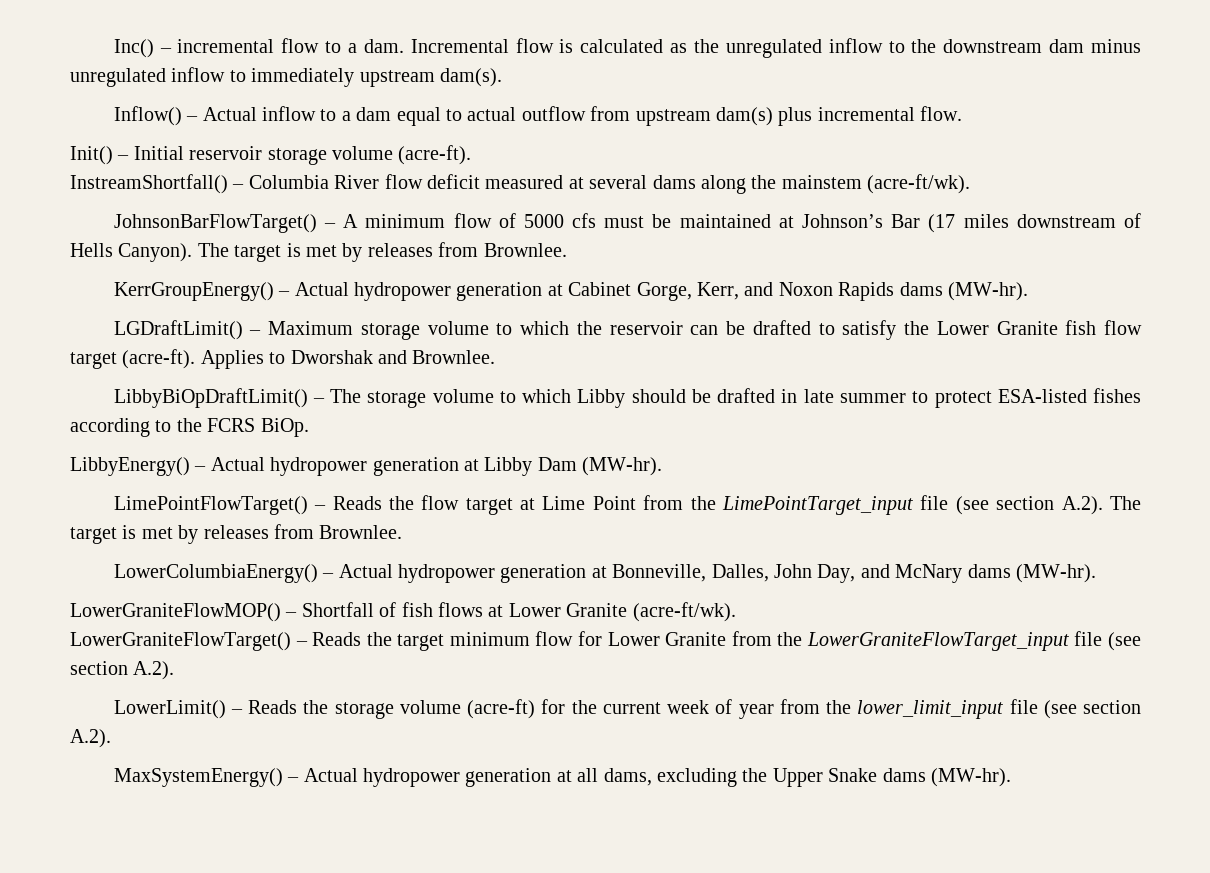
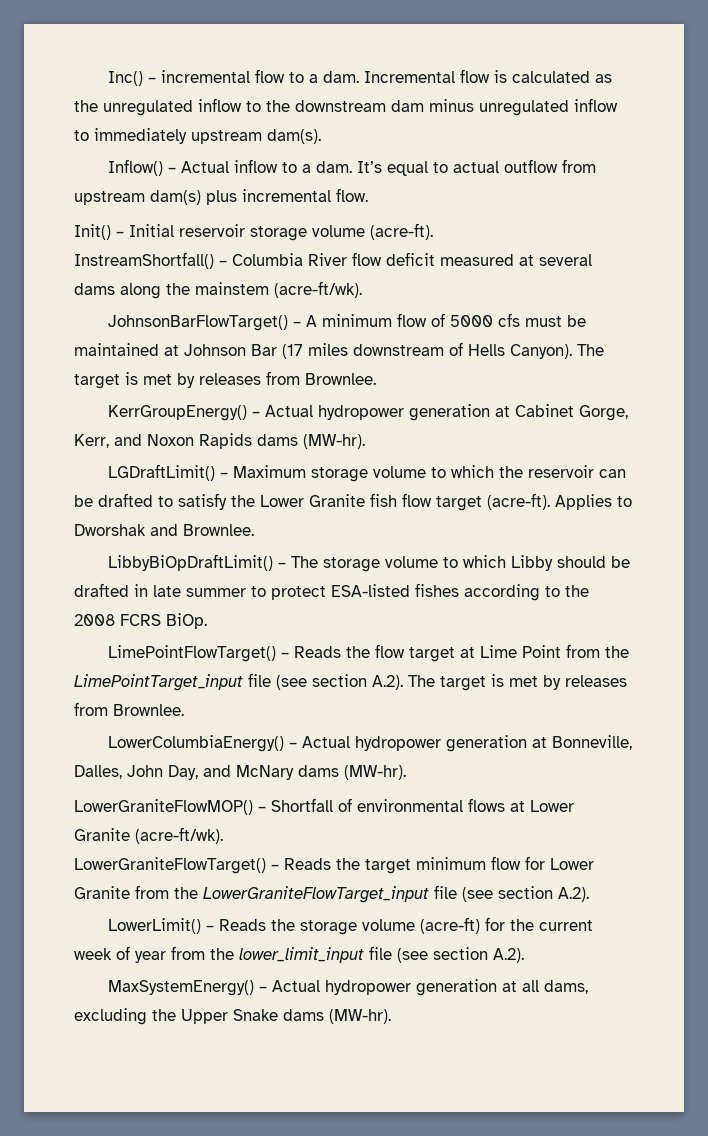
- Inflow() – Actual inflow to a dam equal to actual outflow from upstream dam(s) plus incremental flow.
+ Inflow() – Actual inflow to a dam. It’s equal to actual outflow from upstream dam(s) plus incremental flow.
- JohnsonBarFlowTarget() – A minimum flow of 5000 cfs must be maintained at Johnson’s Bar (17 miles downstream of Hells Canyon).
+ JohnsonBarFlowTarget() – A minimum flow of 5000 cfs must be maintained at Johnson Bar (17 miles downstream of Hells Canyon).
- LibbyBiOpDraftLimit() – The storage volume to which Libby should be drafted in late summer to protect ESA-listed fishes according to the FCRS BiOp.
+ LibbyBiOpDraftLimit() – The storage volume to which Libby should be drafted in late summer to protect ESA-listed fishes according to the 2008 FCRS BiOp.
- LibbyEnergy() – Actual hydropower generation at Libby Dam (MW-hr).
- LowerGraniteFlowMOP() – Shortfall of fish flows at Lower Granite (acre-ft/wk).
+ LowerGraniteFlowMOP() – Shortfall of environmental flows at Lower Granite (acre-ft/wk).

